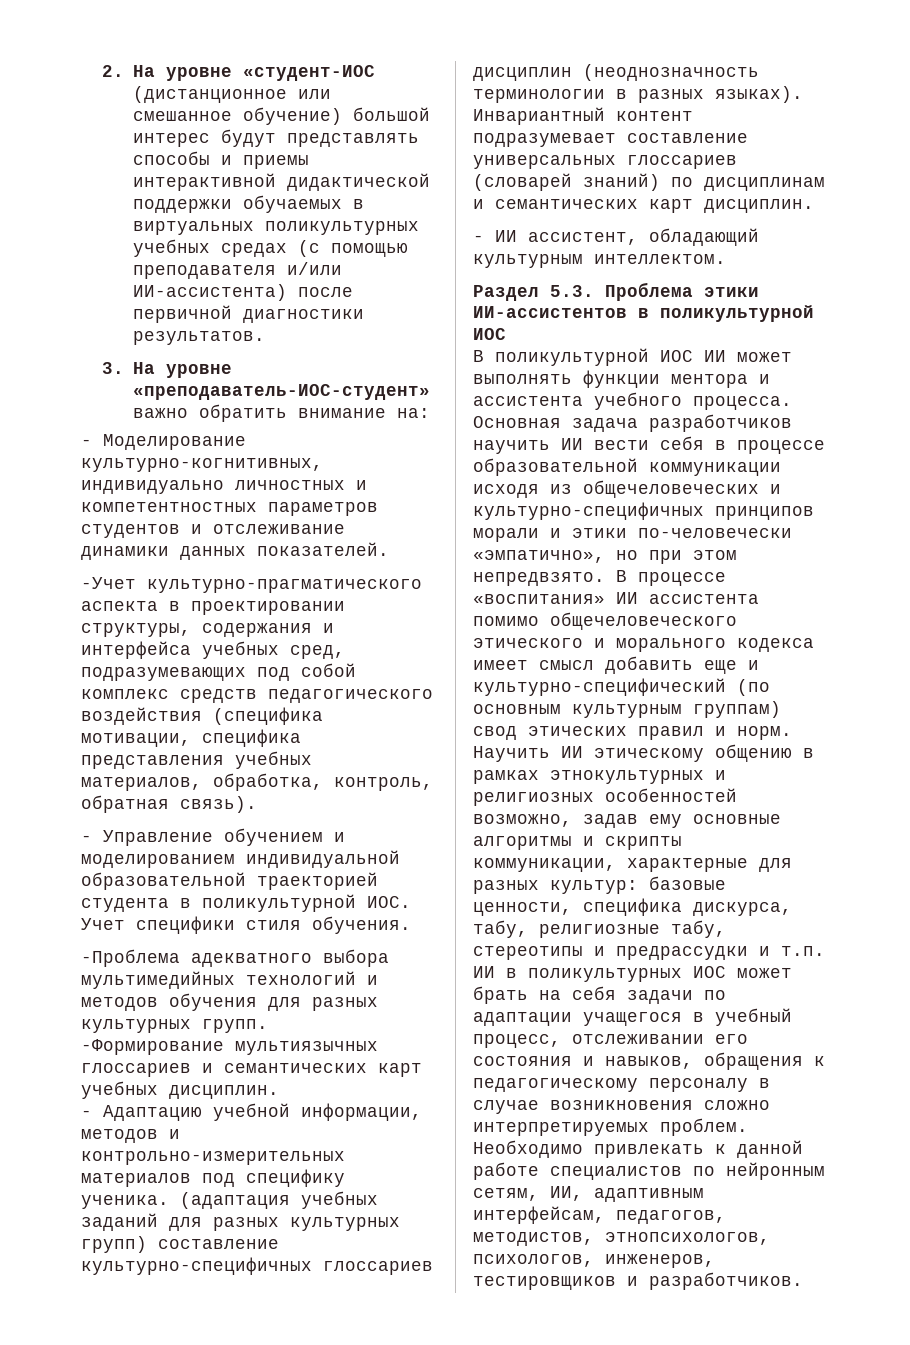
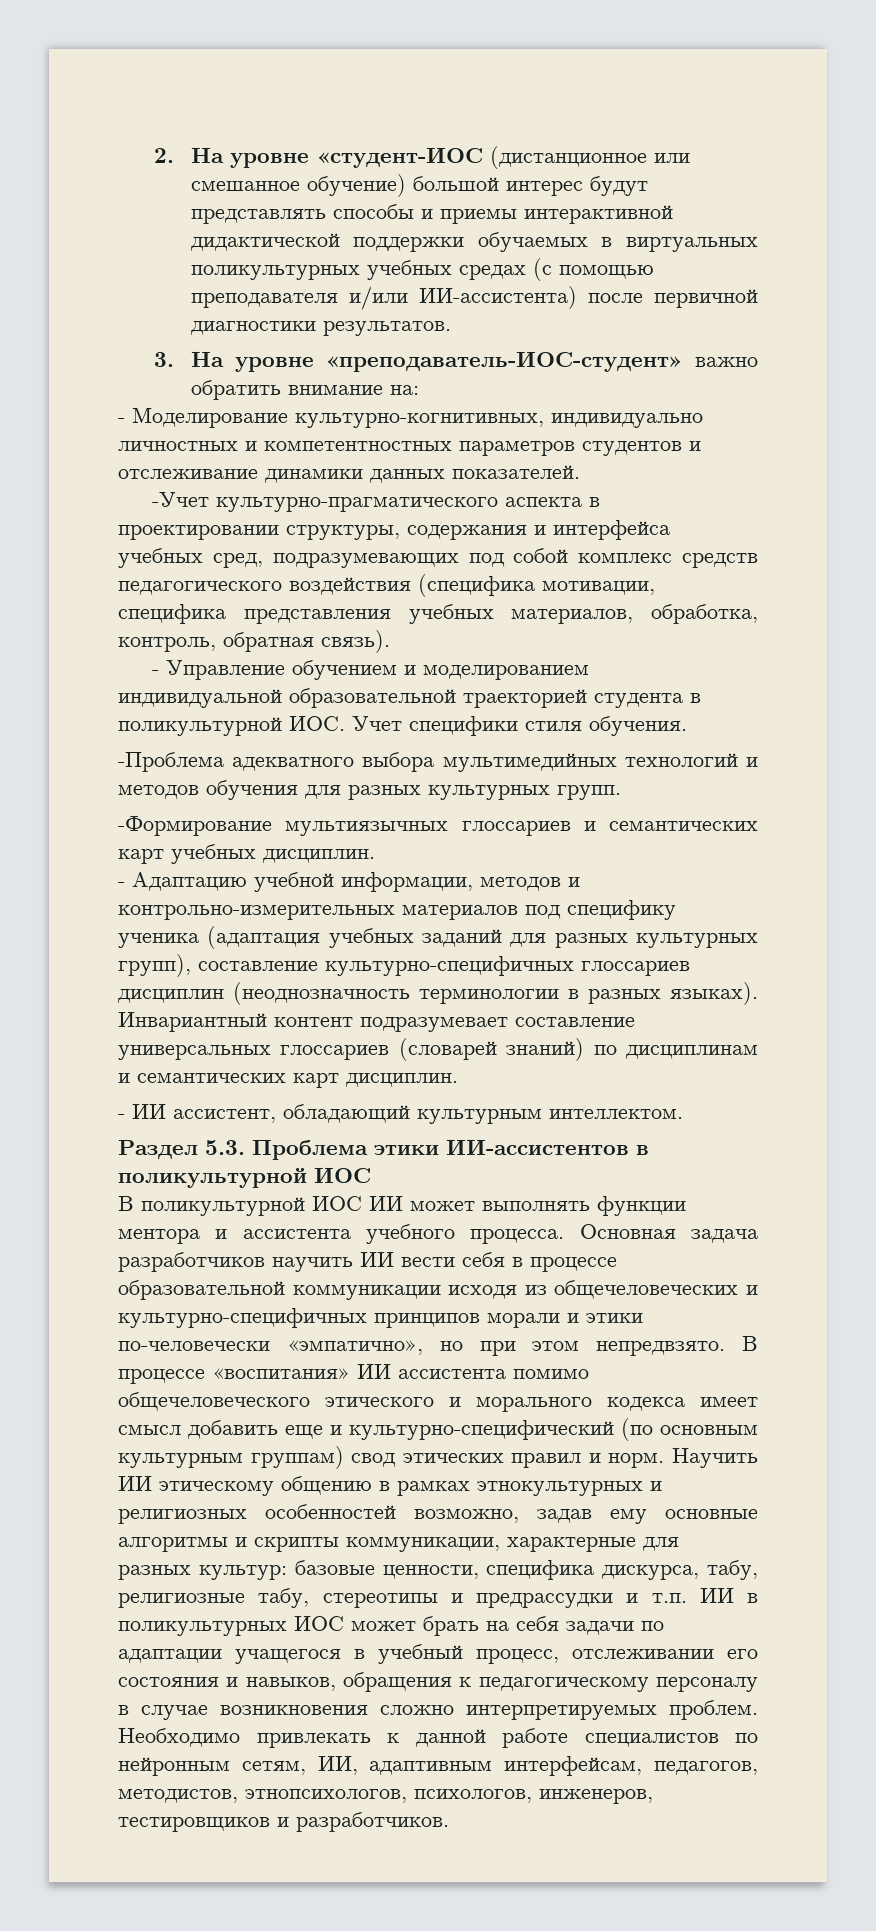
- - Адаптацию учебной информации, методов и контрольно-измерительных материалов под специфику ученика. (адаптация учебных заданий для разных культурных групп) составление культурно-специфичных глоссариев дисциплин (неоднозначность терминологии в разных языках).
+ - Адаптацию учебной информации, методов и контрольно-измерительных материалов под специфику ученика (адаптация учебных заданий для разных культурных групп), составление культурно-специфичных глоссариев дисциплин (неоднозначность терминологии в разных языках).

